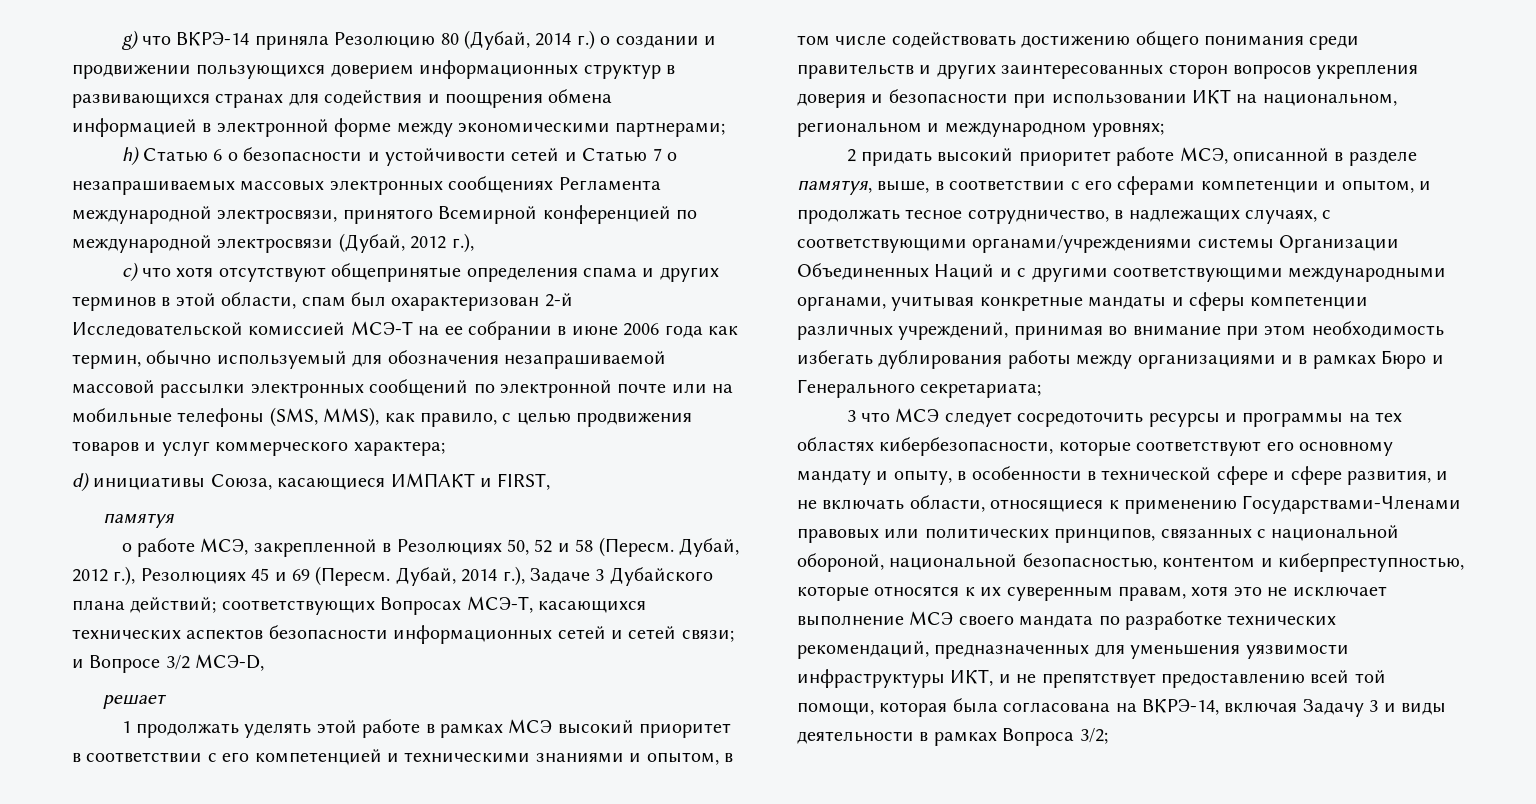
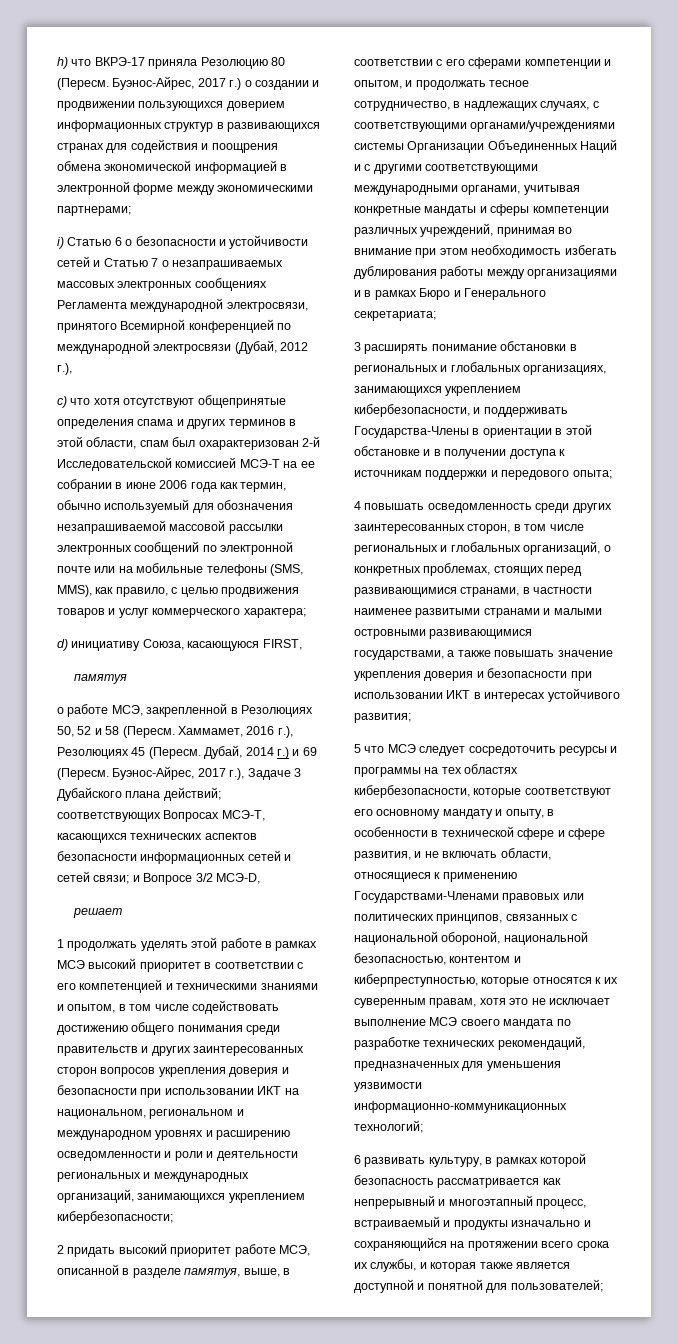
- g) что ВКРЭ-14 приняла Резолюцию 80 (Дубай, 2014 г.) о создании и продвижении пользующихся доверием информационных структур в развивающихся странах для содействия и поощрения обмена информацией в электронной форме между экономическими партнерами;
+ h) что ВКРЭ-17 приняла Резолюцию 80 (Пересм. Буэнос-Айрес, 2017 г.) о создании и продвижении пользующихся доверием информационных структур в развивающихся странах для содействия и поощрения обмена экономической информацией в электронной форме между экономическими партнерами;
- h) Статью 6 о безопасности и устойчивости сетей и Статью 7 о незапрашиваемых массовых электронных сообщениях Регламента международной электросвязи, принятого Всемирной конференцией по международной электросвязи (Дубай, 2012 г.),
+ i) Статью 6 о безопасности и устойчивости сетей и Статью 7 о незапрашиваемых массовых электронных сообщениях Регламента международной электросвязи, принятого Всемирной конференцией по международной электросвязи (Дубай, 2012 г.),
- d) инициативы Союза, касающиеся ИМПАКТ и FIRST,
+ d) инициативу Союза, касающуюся FIRST,
- Дубай, 2012 г.), Резолюциях 45 и 69 (Пересм.
+ Хаммамет, 2016 г.), Резолюциях 45 (Пересм. Дубай, 2014 г.) и 69 (Пересм.
- Дубай, 2014 г.), Задаче 3 Дубайского плана действий; соответствующих Вопросах МСЭ-Т, касающихся технических аспектов безопасности информационных сетей и сетей связи; и Вопросе 3/2 МСЭ-D,
+ Буэнос-Айрес, 2017 г.), Задаче 3 Дубайского плана действий; соответствующих Вопросах МСЭ-Т, касающихся технических аспектов безопасности информационных сетей и сетей связи; и Вопросе 3/2 МСЭ-D,
- 1 продолжать уделять этой работе в рамках МСЭ высокий приоритет в соответствии с его компетенцией и техническими знаниями и опытом, в том числе содействовать достижению общего понимания среди правительств и других заинтересованных сторон вопросов укрепления доверия и безопасности при использовании ИКТ на национальном, региональном и международном уровнях;
+ 1 продолжать уделять этой работе в рамках МСЭ высокий приоритет в соответствии с его компетенцией и техническими знаниями и опытом, в том числе содействовать достижению общего понимания среди правительств и других заинтересованных сторон вопросов укрепления доверия и безопасности при использовании ИКТ на национальном, региональном и международном уровнях и расширению осведомленности и роли и деятельности региональных и международных организаций, занимающихся укреплением кибербезопасности;
- 3 что МСЭ следует сосредоточить ресурсы и программы на тех областях кибербезопасности, которые соответствуют его основному мандату и опыту, в особенности в технической сфере и сфере развития, и не включать области, относящиеся к применению Государствами-Членами правовых или политических принципов, связанных с национальной обороной, национальной безопасностью, контентом и киберпреступностью, которые относятся к их суверенным правам, хотя это не исключает выполнение МСЭ своего мандата по разработке технических рекомендаций, предназначенных для уменьшения уязвимости инфраструктуры ИКТ, и не препятствует предоставлению всей той помощи, которая была согласована на ВКРЭ-14, включая Задачу 3 и виды деятельности в рамках Вопроса 3/2;
+ 3 расширять понимание обстановки в региональных и глобальных организациях, занимающихся укреплением кибербезопасности, и поддерживать Государства-Члены в ориентации в этой обстановке и в получении доступа к источникам поддержки и передового опыта;
+ 4 повышать осведомленность среди других заинтересованных сторон, в том числе региональных и глобальных организаций, о конкретных проблемах, стоящих перед развивающимися странами, в частности наименее развитыми странами и малыми островными развивающимися государствами, а также повышать значение укрепления доверия и безопасности при использовании ИКТ в интересах устойчивого развития;
+ 5 что МСЭ следует сосредоточить ресурсы и программы на тех областях кибербезопасности, которые соответствуют его основному мандату и опыту, в особенности в технической сфере и сфере развития, и не включать области, относящиеся к применению Государствами-Членами правовых или политических принципов, связанных с национальной обороной, национальной безопасностью, контентом и киберпреступностью, которые относятся к их суверенным правам, хотя это не исключает выполнение МСЭ своего мандата по разработке технических рекомендаций, предназначенных для уменьшения уязвимости информационно-коммуникационных технологий;
+ 6 развивать культуру, в рамках которой безопасность рассматривается как непрерывный и многоэтапный процесс, встраиваемый и продукты изначально и сохраняющийся на протяжении всего срока их службы, и которая также является доступной и понятной для пользователей;

